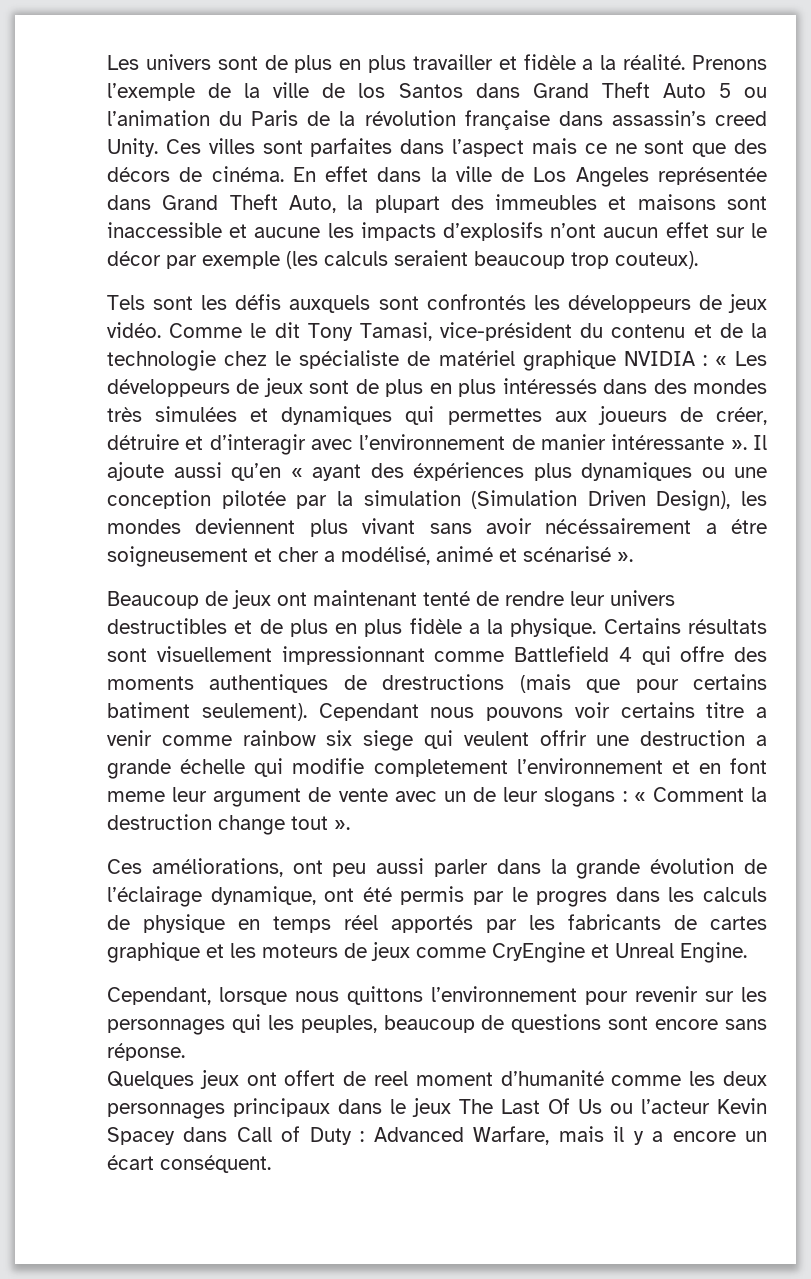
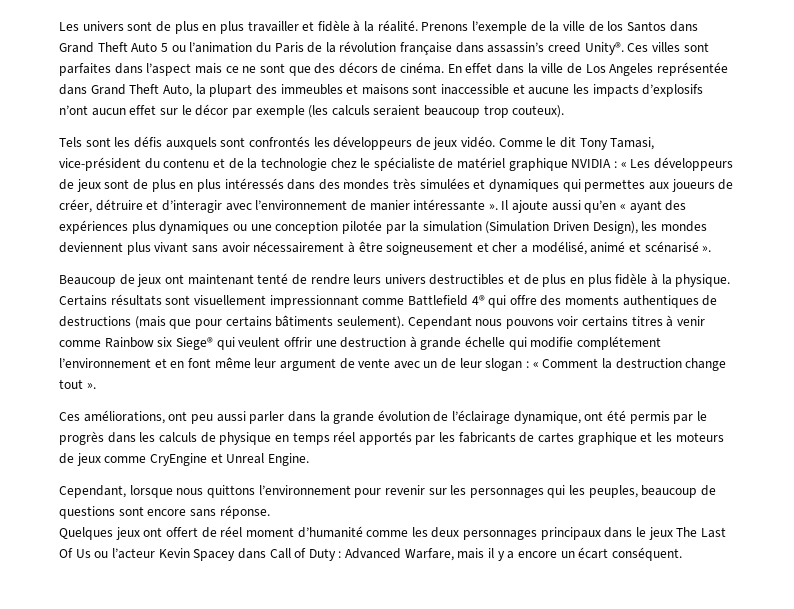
- Les univers sont de plus en plus travailler et fidèle a la réalité.
+ Les univers sont de plus en plus travailler et fidèle à la réalité.
- Prenons l’exemple de la ville de los Santos dans Grand Theft Auto 5 ou l’animation du Paris de la révolution française dans assassin’s creed Unity.
+ Prenons l’exemple de la ville de los Santos dans Grand Theft Auto 5 ou l’animation du Paris de la révolution française dans assassin’s creed Unity®.
- Il ajoute aussi qu’en « ayant des éxpériences plus dynamiques ou une conception pilotée par la simulation (Simulation Driven Design), les mondes deviennent plus vivant sans avoir nécéssairement a étre soigneusement et cher a modélisé, animé et scénarisé ».
+ Il ajoute aussi qu’en « ayant des expériences plus dynamiques ou une conception pilotée par la simulation (Simulation Driven Design), les mondes deviennent plus vivant sans avoir nécessairement à être soigneusement et cher a modélisé, animé et scénarisé ».
- Beaucoup de jeux ont maintenant tenté de rendre leur univers destructibles et de plus en plus fidèle a la physique.
+ Beaucoup de jeux ont maintenant tenté de rendre leurs univers destructibles et de plus en plus fidèle à la physique.
- Certains résultats sont visuellement impressionnant comme Battlefield 4 qui offre des moments authentiques de drestructions (mais que pour certains batiment seulement).
+ Certains résultats sont visuellement impressionnant comme Battlefield 4® qui offre des moments authentiques de destructions (mais que pour certains bâtiments seulement).
- Cependant nous pouvons voir certains titre a venir comme rainbow six siege qui veulent offrir une destruction a grande échelle qui modifie completement l’environnement et en font meme leur argument de vente avec un de leur slogans : « Comment la destruction change tout ».
+ Cependant nous pouvons voir certains titres à venir comme Rainbow six Siege® qui veulent offrir une destruction à grande échelle qui modifie complétement l’environnement et en font même leur argument de vente avec un de leur slogan : « Comment la destruction change tout ».
- Ces améliorations, ont peu aussi parler dans la grande évolution de l’éclairage dynamique, ont été permis par le progres dans les calculs de physique en temps réel apportés par les fabricants de cartes graphique et les moteurs de jeux comme CryEngine et Unreal Engine.
+ Ces améliorations, ont peu aussi parler dans la grande évolution de l’éclairage dynamique, ont été permis par le progrès dans les calculs de physique en temps réel apportés par les fabricants de cartes graphique et les moteurs de jeux comme CryEngine et Unreal Engine.
- Quelques jeux ont offert de reel moment d’humanité comme les deux personnages principaux dans le jeux The Last Of Us ou l’acteur Kevin Spacey dans Call of Duty : Advanced Warfare, mais il y a encore un écart conséquent.
+ Quelques jeux ont offert de réel moment d’humanité comme les deux personnages principaux dans le jeux The Last Of Us ou l’acteur Kevin Spacey dans Call of Duty : Advanced Warfare, mais il y a encore un écart conséquent.

